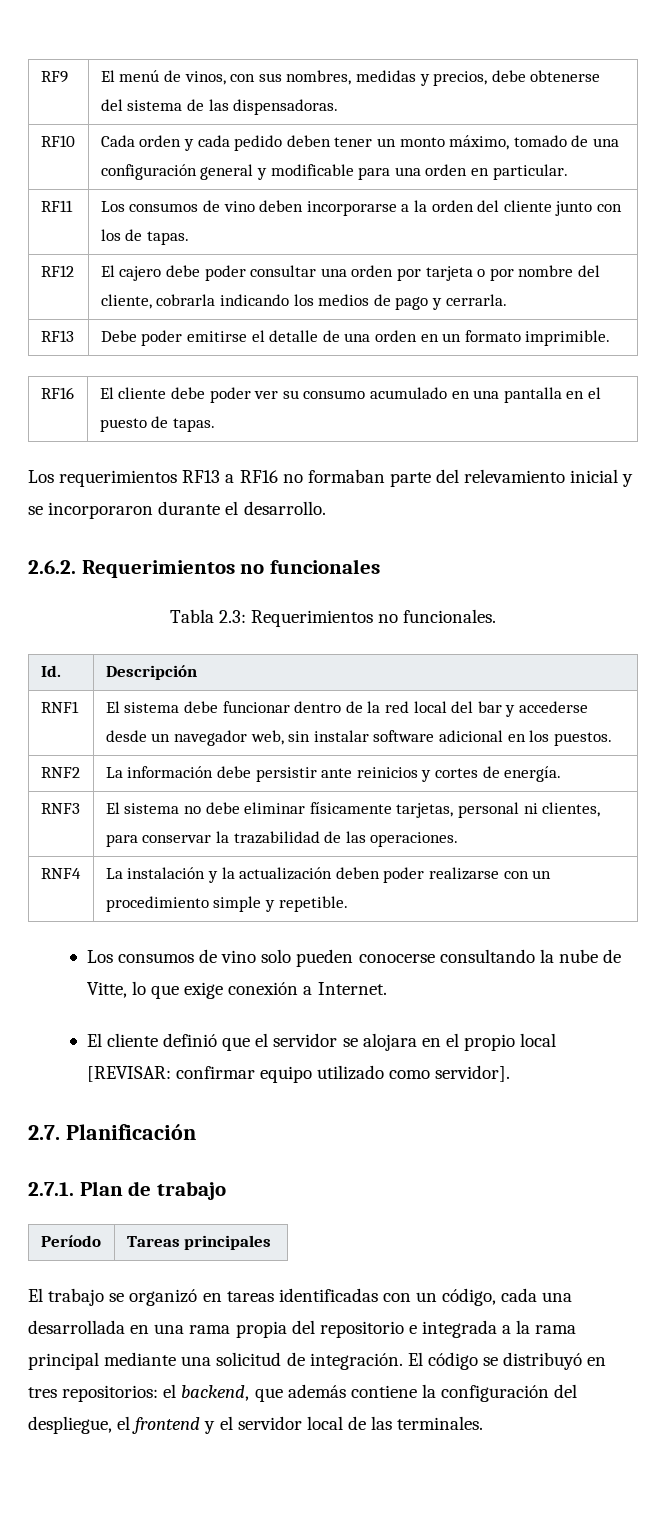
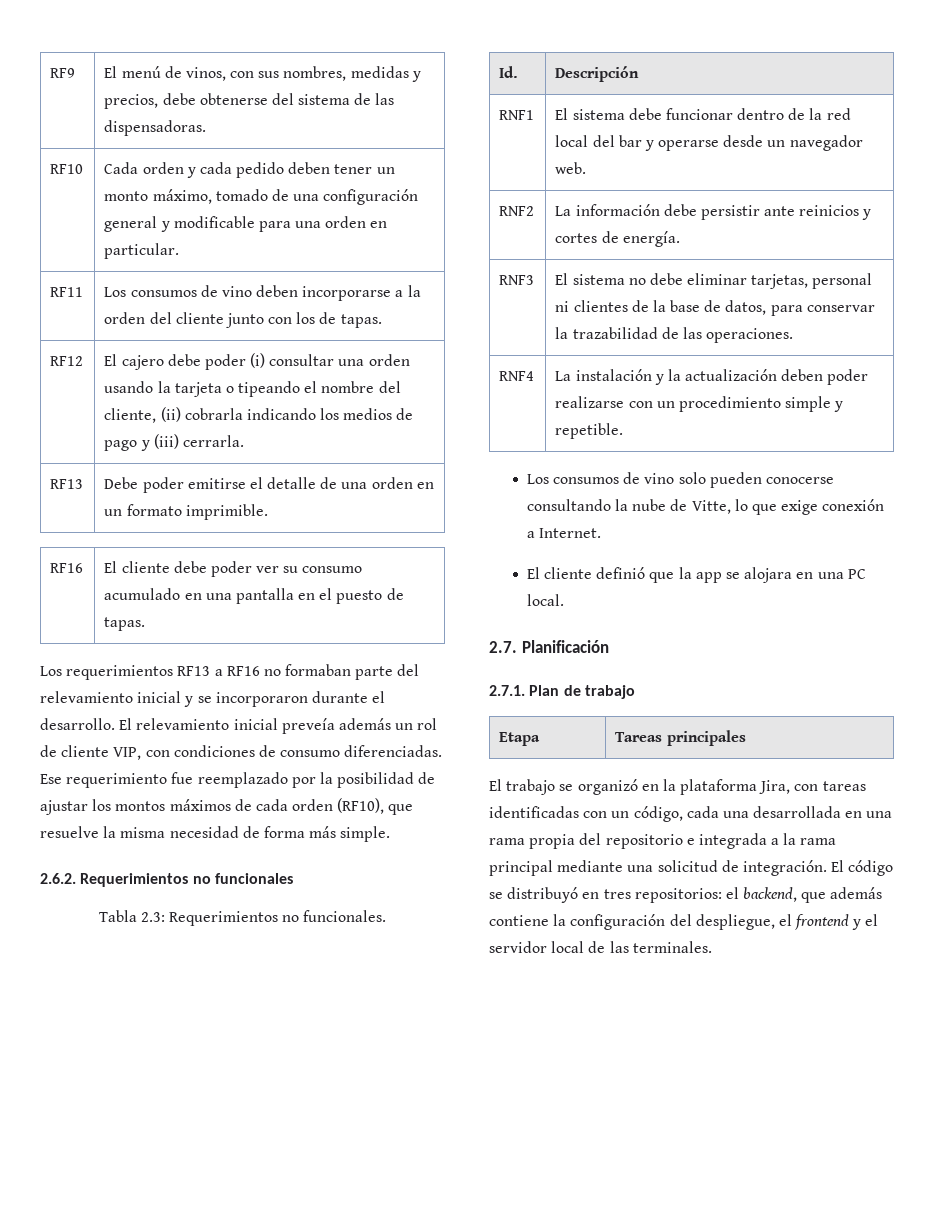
- RF12 | El cajero debe poder consultar una orden por tarjeta o por nombre del cliente, cobrarla indicando los medios de pago y cerrarla.
+ RF12 | El cajero debe poder (i) consultar una orden usando la tarjeta o tipeando el nombre del cliente, (ii) cobrarla indicando los medios de pago y (iii) cerrarla.
+ El relevamiento inicial preveía además un rol de cliente VIP, con condiciones de consumo diferenciadas. Ese requerimiento fue reemplazado por la posibilidad de ajustar los montos máximos de cada orden (RF10), que resuelve la misma necesidad de forma más simple.
- RNF1 | El sistema debe funcionar dentro de la red local del bar y accederse desde un navegador web, sin instalar software adicional en los puestos.
+ RNF1 | El sistema debe funcionar dentro de la red local del bar y operarse desde un navegador web.
- RNF3 | El sistema no debe eliminar físicamente tarjetas, personal ni clientes, para conservar la trazabilidad de las operaciones.
+ RNF3 | El sistema no debe eliminar tarjetas, personal ni clientes de la base de datos, para conservar la trazabilidad de las operaciones.
- El cliente definió que el servidor se alojara en el propio local [REVISAR: confirmar equipo utilizado como servidor].
+ El cliente definió que la app se alojara en una PC local.
- Período | Tareas principales
+ Etapa | Tareas principales
- El trabajo se organizó en tareas identificadas con un código, cada una desarrollada en una rama propia del repositorio e integrada a la rama principal mediante una solicitud de integración.
+ El trabajo se organizó en la plataforma Jira, con tareas identificadas con un código, cada una desarrollada en una rama propia del repositorio e integrada a la rama principal mediante una solicitud de integración.

